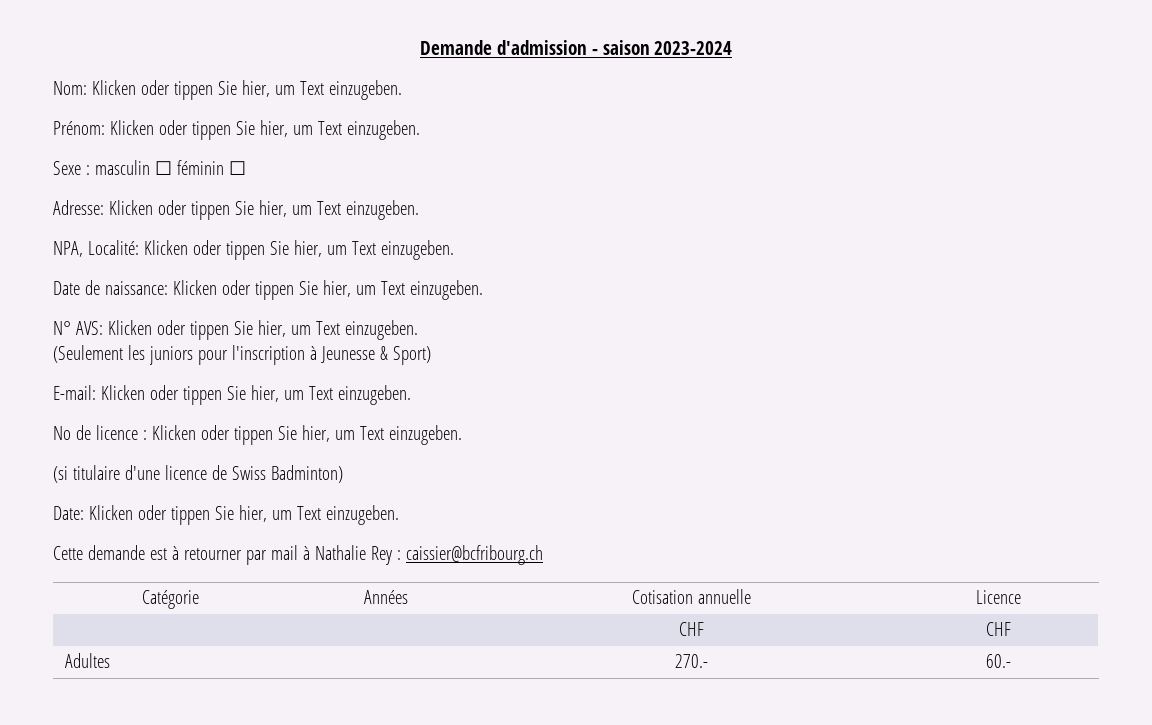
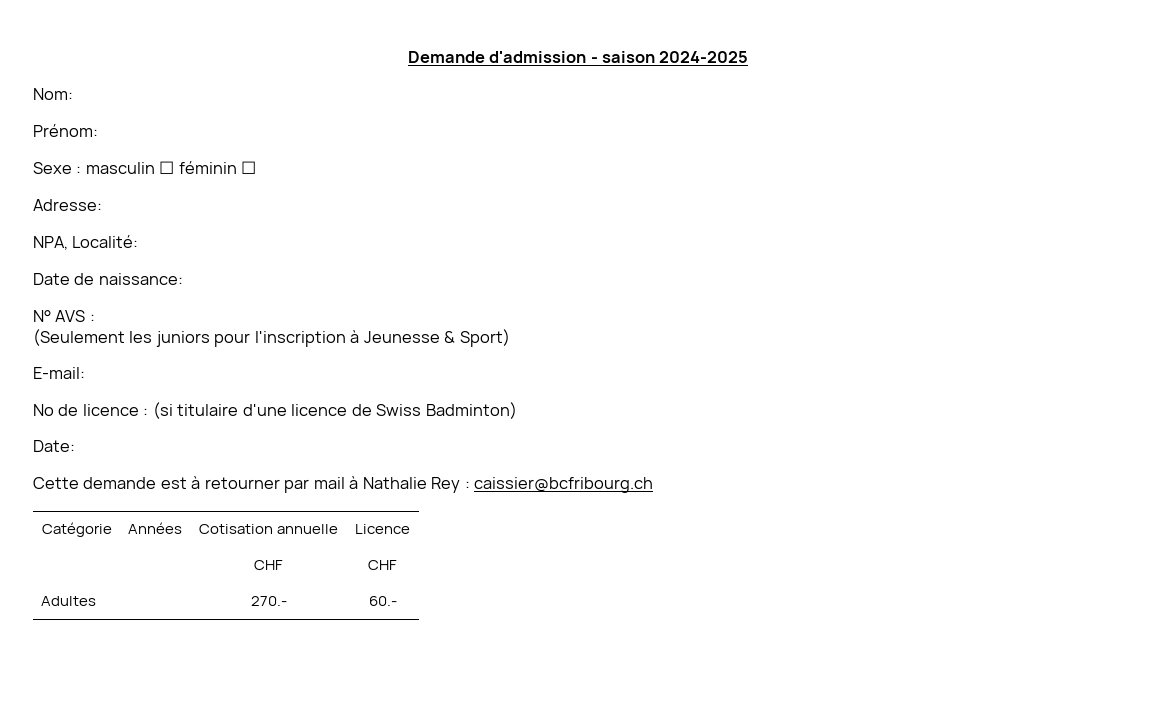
- Demande d'admission - saison 2023-2024
+ Demande d'admission - saison 2024-2025
- Nom: Klicken oder tippen Sie hier, um Text einzugeben.
- Prénom: Klicken oder tippen Sie hier, um Text einzugeben.
+ Nom:
+ Prénom:
- Adresse: Klicken oder tippen Sie hier, um Text einzugeben.
- NPA, Localité: Klicken oder tippen Sie hier, um Text einzugeben.
- Date de naissance: Klicken oder tippen Sie hier, um Text einzugeben.
- N° AVS: Klicken oder tippen Sie hier, um Text einzugeben.
+ Adresse:
+ NPA, Localité:
+ Date de naissance:
+ N° AVS :
- E-mail: Klicken oder tippen Sie hier, um Text einzugeben.
- No de licence : Klicken oder tippen Sie hier, um Text einzugeben.
- (si titulaire d'une licence de Swiss Badminton)
+ E-mail:
+ No de licence : (si titulaire d'une licence de Swiss Badminton)
- Date: Klicken oder tippen Sie hier, um Text einzugeben.
+ Date:

